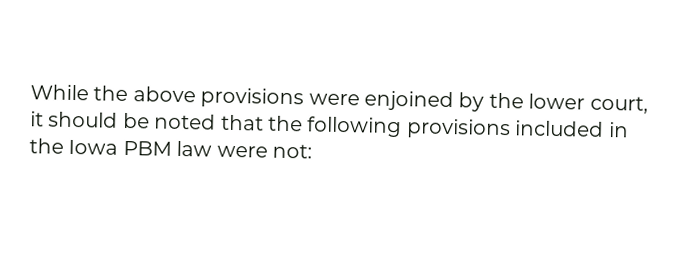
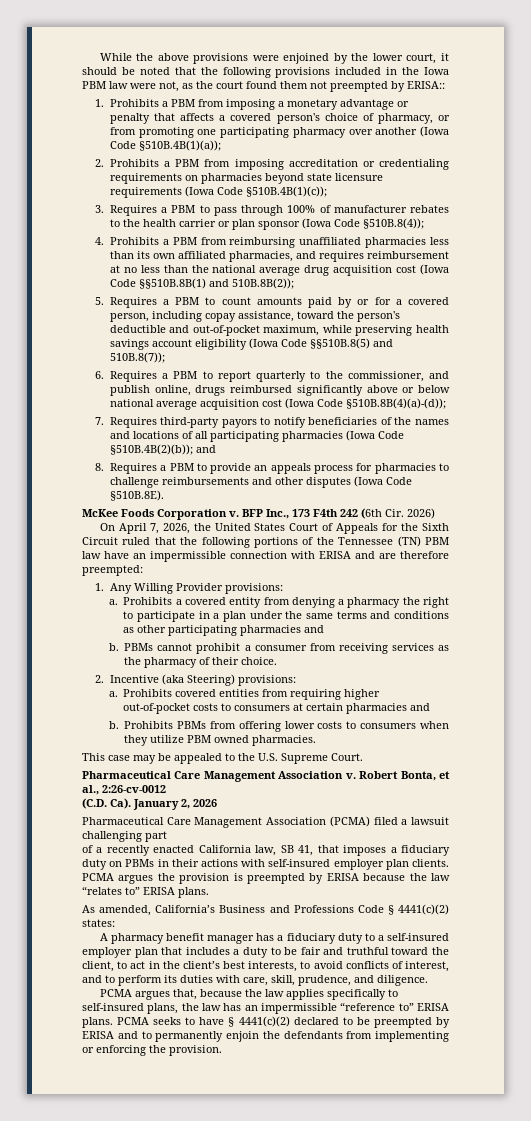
- While the above provisions were enjoined by the lower court, it should be noted that the following provisions included in the Iowa PBM law were not:
+ While the above provisions were enjoined by the lower court, it should be noted that the following provisions included in the Iowa PBM law were not, as the court found them not preempted by ERISA::
+ 1. Prohibits a PBM from imposing a monetary advantage or penalty that affects a covered person's choice of pharmacy, or from promoting one participating pharmacy over another (Iowa Code §510B.4B(1)(a));
+ 2. Prohibits a PBM from imposing accreditation or credentialing requirements on pharmacies beyond state licensure requirements (Iowa Code §510B.4B(1)(c));
+ 3. Requires a PBM to pass through 100% of manufacturer rebates to the health carrier or plan sponsor (Iowa Code §510B.8(4));
+ 4. Prohibits a PBM from reimbursing unaffiliated pharmacies less than its own affiliated pharmacies, and requires reimbursement at no less than the national average drug acquisition cost (Iowa Code §§510B.8B(1) and 510B.8B(2));
+ 5. Requires a PBM to count amounts paid by or for a covered person, including copay assistance, toward the person's deductible and out-of-pocket maximum, while preserving health savings account eligibility (Iowa Code §§510B.8(5) and 510B.8(7));
+ 6. Requires a PBM to report quarterly to the commissioner, and publish online, drugs reimbursed significantly above or below national average acquisition cost (Iowa Code §510B.8B(4)(a)-(d));
+ 7. Requires third-party payors to notify beneficiaries of the names and locations of all participating pharmacies (Iowa Code §510B.4B(2)(b)); and
+ 8. Requires a PBM to provide an appeals process for pharmacies to challenge reimbursements and other disputes (Iowa Code §510B.8E).
+ McKee Foods Corporation v. BFP Inc., 173 F4th 242 (6th Cir. 2026)
+ On April 7, 2026, the United States Court of Appeals for the Sixth Circuit ruled that the following portions of the Tennessee (TN) PBM law have an impermissible connection with ERISA and are therefore preempted:
+ 1. Any Willing Provider provisions:
+ a. Prohibits a covered entity from denying a pharmacy the right to participate in a plan under the same terms and conditions as other participating pharmacies and
+ b. PBMs cannot prohibit a consumer from receiving services as the pharmacy of their choice.
+ 2. Incentive (aka Steering) provisions:
+ a. Prohibits covered entities from requiring higher out-of-pocket costs to consumers at certain pharmacies and
+ b. Prohibits PBMs from offering lower costs to consumers when they utilize PBM owned pharmacies.
+ This case may be appealed to the U.S. Supreme Court.
+ Pharmaceutical Care Management Association v. Robert Bonta, et al., 2:26-cv-0012
+ (C.D. Ca). January 2, 2026
+ Pharmaceutical Care Management Association (PCMA) filed a lawsuit challenging part
+ of a recently enacted California law, SB 41, that imposes a fiduciary duty on PBMs in their actions with self-insured employer plan clients. PCMA argues the provision is preempted by ERISA because the law “relates to” ERISA plans.
+ As amended, California’s Business and Professions Code § 4441(c)(2) states:
+ A pharmacy benefit manager has a fiduciary duty to a self-insured employer plan that includes a duty to be fair and truthful toward the client, to act in the client’s best interests, to avoid conflicts of interest, and to perform its duties with care, skill, prudence, and diligence.
+ PCMA argues that, because the law applies specifically to self-insured plans, the law has an impermissible “reference to” ERISA plans. PCMA seeks to have § 4441(c)(2) declared to be preempted by ERISA and to permanently enjoin the defendants from implementing or enforcing the provision.

